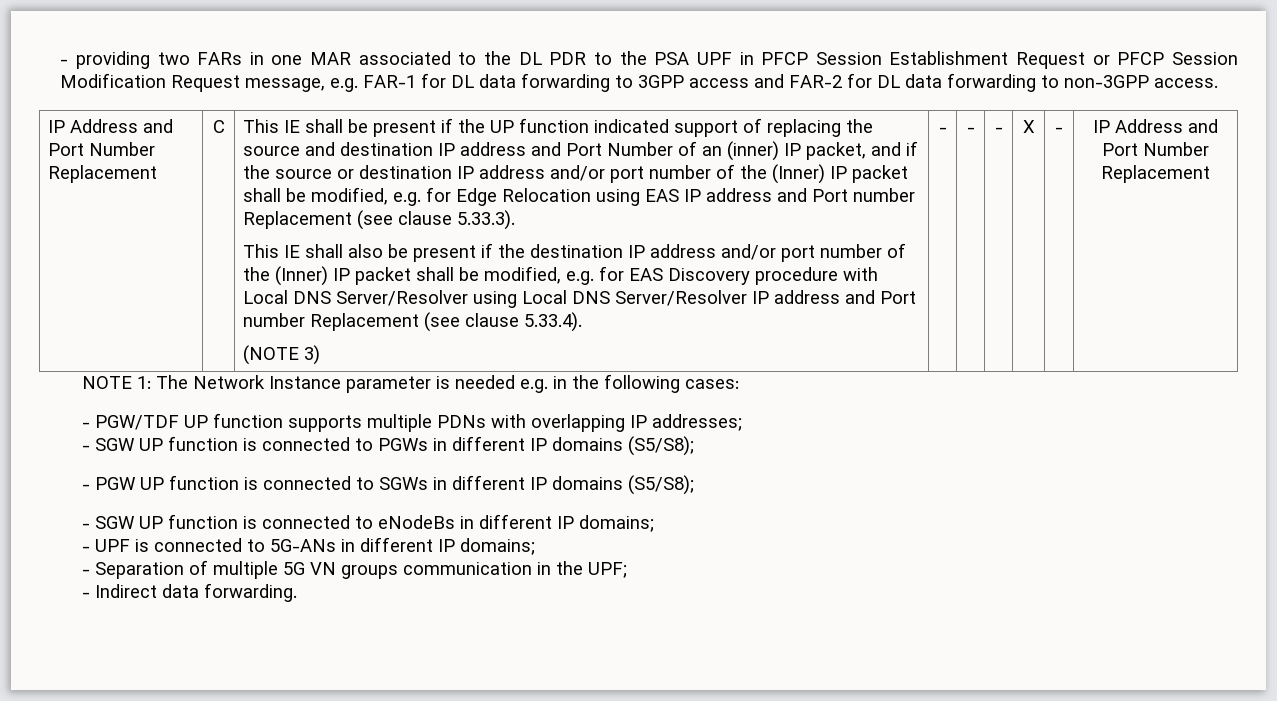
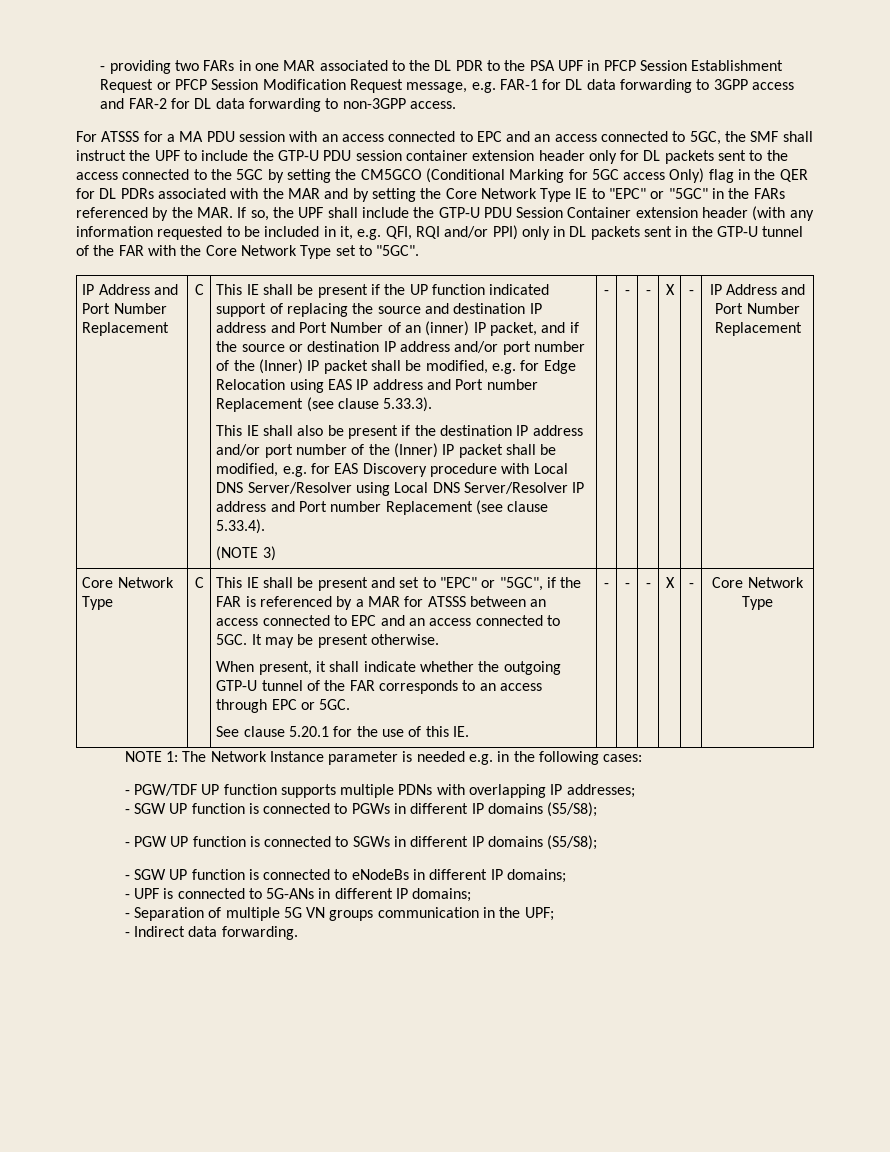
+ For ATSSS for a MA PDU session with an access connected to EPC and an access connected to 5GC, the SMF shall instruct the UPF to include the GTP-U PDU session container extension header only for DL packets sent to the access connected to the 5GC by setting the CM5GCO (Conditional Marking for 5GC access Only) flag in the QER for DL PDRs associated with the MAR and by setting the Core Network Type IE to "EPC" or "5GC" in the FARs referenced by the MAR. If so, the UPF shall include the GTP-U PDU Session Container extension header (with any information requested to be included in it, e.g. QFI, RQI and/or PPI) only in DL packets sent in the GTP-U tunnel of the FAR with the Core Network Type set to "5GC".
+ Core Network Type | C | This IE shall be present and set to "EPC" or "5GC", if the FAR is referenced by a MAR for ATSSS between an access connected to EPC and an access connected to 5GC. It may be present otherwise.
+ When present, it shall indicate whether the outgoing GTP-U tunnel of the FAR corresponds to an access through EPC or 5GC.
+ See clause 5.20.1 for the use of this IE. | - | - | - | X | - | Core Network Type

